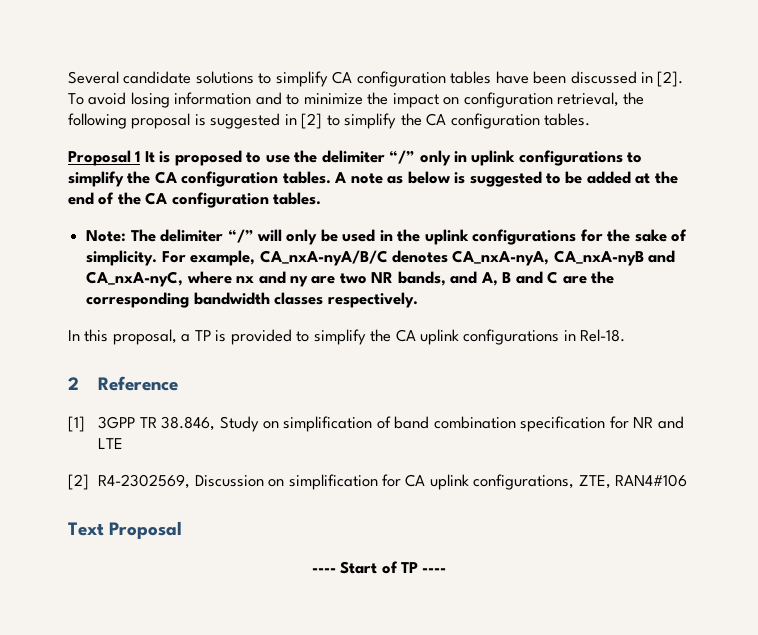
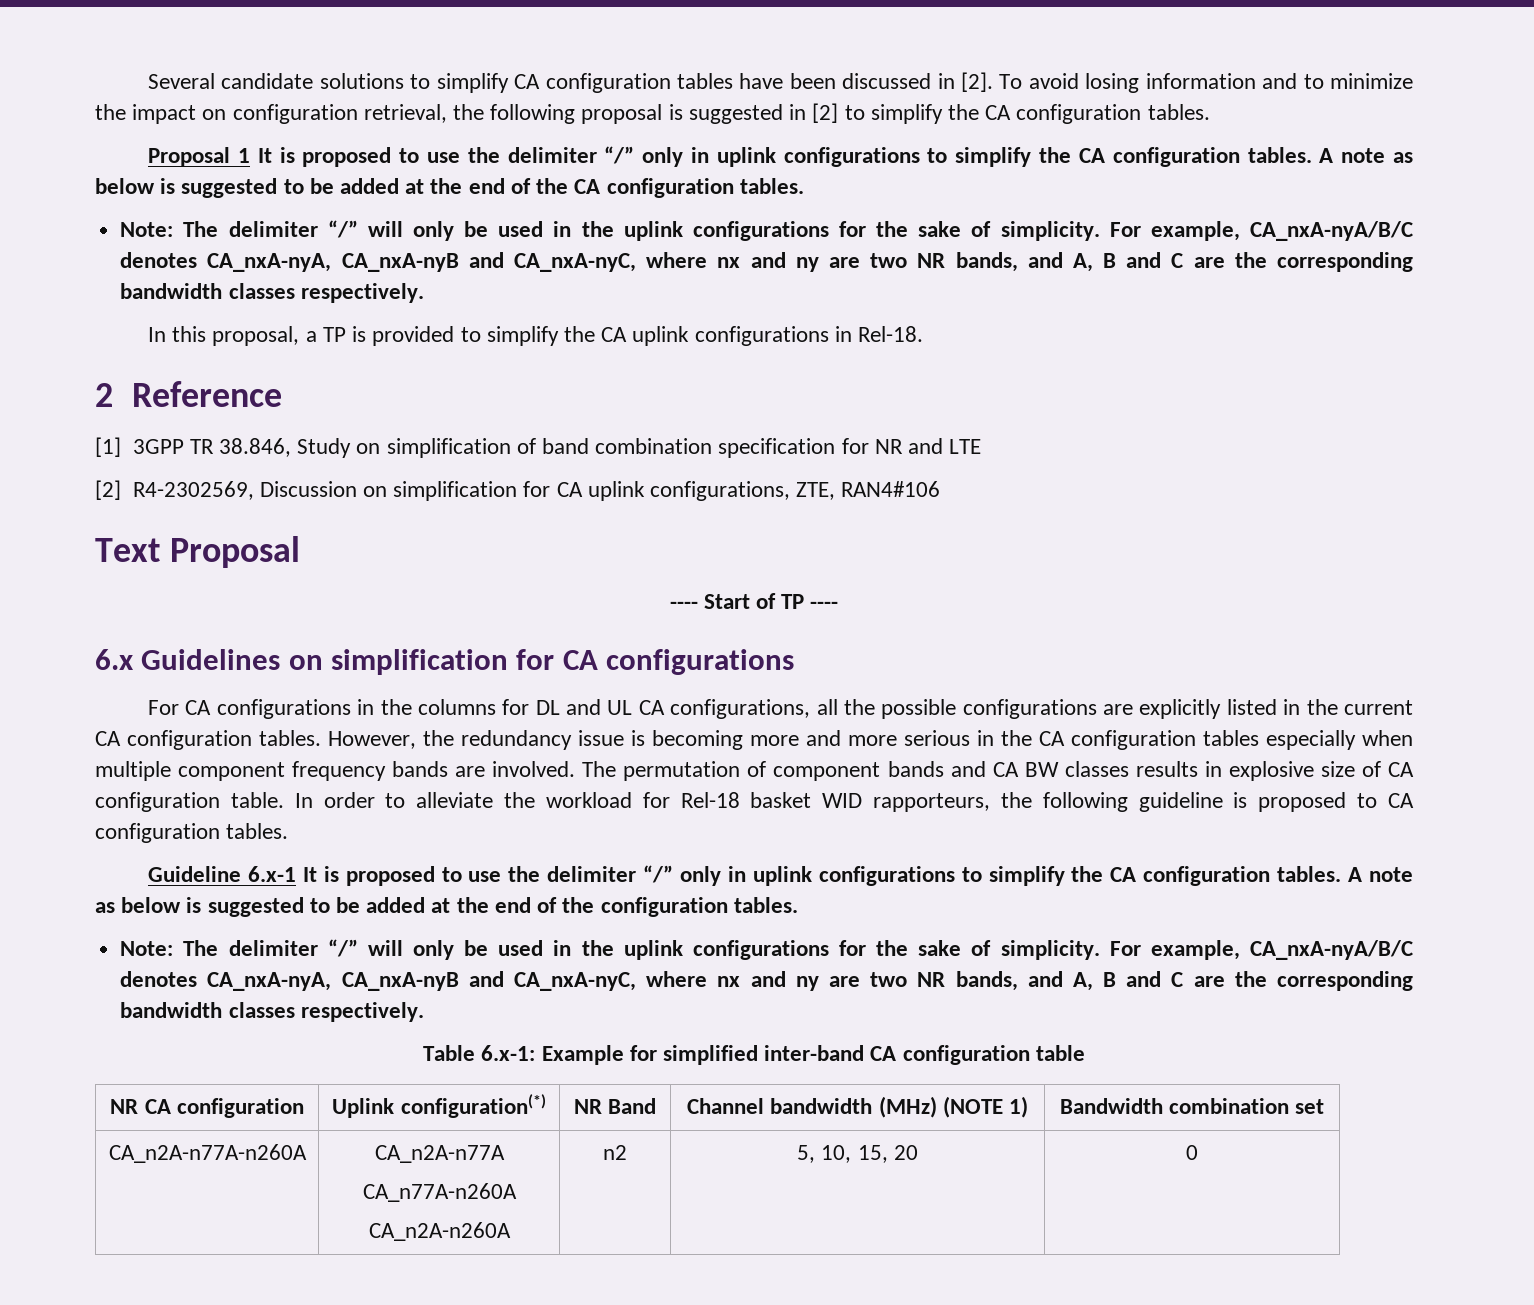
+ 6.x Guidelines on simplification for CA configurations
+ For CA configurations in the columns for DL and UL CA configurations, all the possible configurations are explicitly listed in the current CA configuration tables. However, the redundancy issue is becoming more and more serious in the CA configuration tables especially when multiple component frequency bands are involved. The permutation of component bands and CA BW classes results in explosive size of CA configuration table. In order to alleviate the workload for Rel-18 basket WID rapporteurs, the following guideline is proposed to CA configuration tables.
+ Guideline 6.x-1 It is proposed to use the delimiter “/” only in uplink configurations to simplify the CA configuration tables. A note as below is suggested to be added at the end of the configuration tables.
+ Note: The delimiter “/” will only be used in the uplink configurations for the sake of simplicity. For example, CA_nxA-nyA/B/C denotes CA_nxA-nyA, CA_nxA-nyB and CA_nxA-nyC, where nx and ny are two NR bands, and A, B and C are the corresponding bandwidth classes respectively.
+ Table 6.x-1: Example for simplified inter-band CA configuration table
+ NR CA configuration | Uplink configuration(*) | NR Band | Channel bandwidth (MHz) (NOTE 1) | Bandwidth combination set
+ CA_n2A-n77A-n260A | CA_n2A-n77A
+ CA_n77A-n260A
+ CA_n2A-n260A | n2 | 5, 10, 15, 20 | 0

